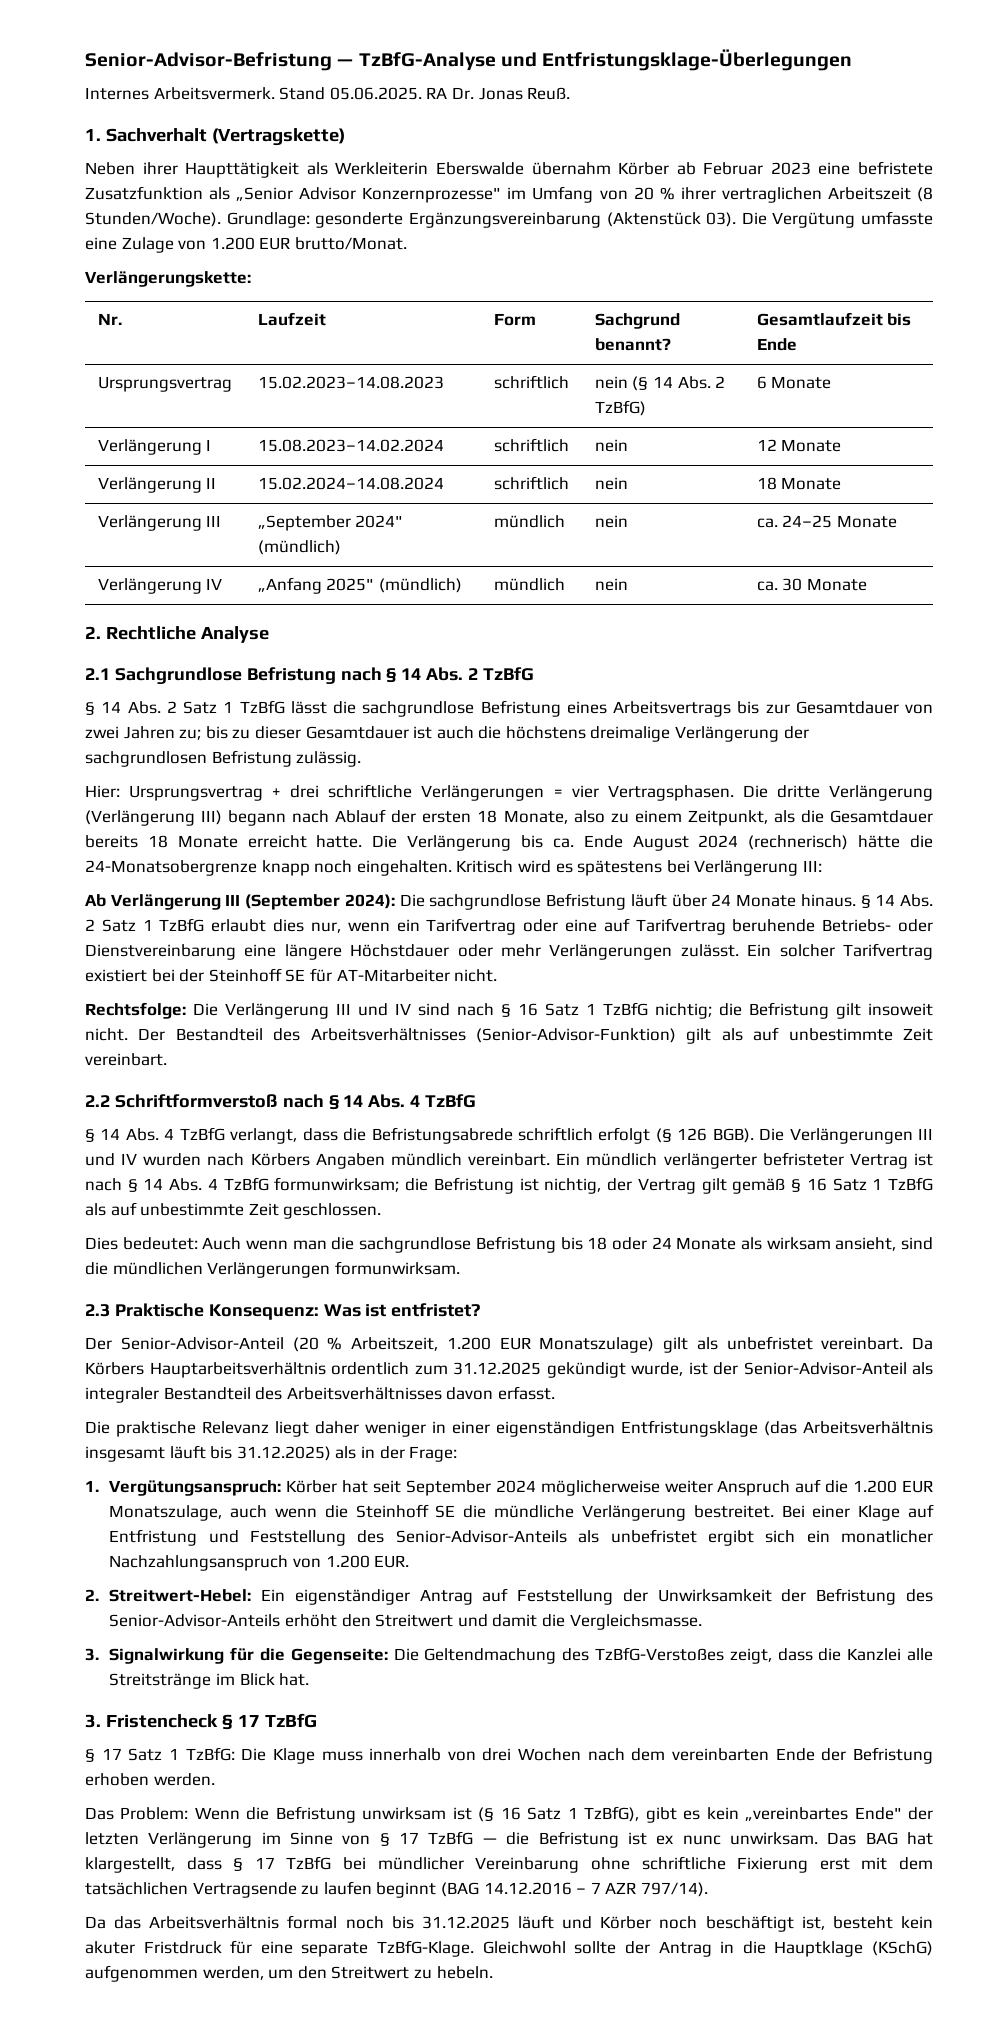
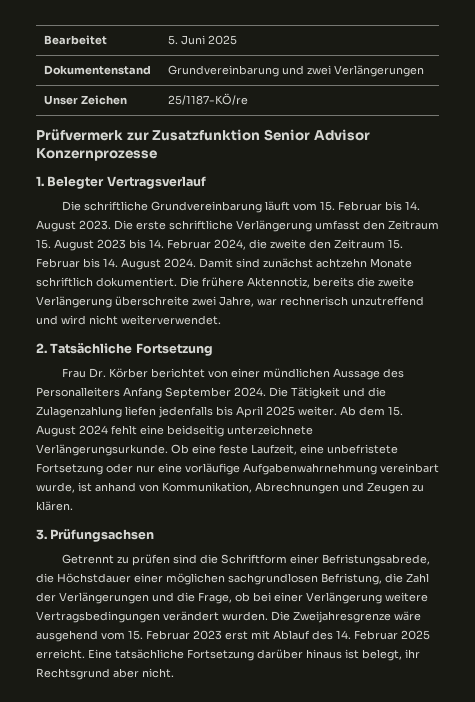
- Senior-Advisor-Befristung — TzBfG-Analyse und Entfristungsklage-Überlegungen
- Internes Arbeitsvermerk. Stand 05.06.2025. RA Dr. Jonas Reuß.
- 1. Sachverhalt (Vertragskette)
- Neben ihrer Haupttätigkeit als Werkleiterin Eberswalde übernahm Körber ab Februar 2023 eine befristete Zusatzfunktion als „Senior Advisor Konzernprozesse" im Umfang von 20 % ihrer vertraglichen Arbeitszeit (8 Stunden/Woche). Grundlage: gesonderte Ergänzungsvereinbarung (Aktenstück 03). Die Vergütung umfasste eine Zulage von 1.200 EUR brutto/Monat.
- Verlängerungskette:
- Nr. | Laufzeit | Form | Sachgrund benannt? | Gesamtlaufzeit bis Ende
- Ursprungsvertrag | 15.02.2023–14.08.2023 | schriftlich | nein (§ 14 Abs. 2 TzBfG) | 6 Monate
- Verlängerung I | 15.08.2023–14.02.2024 | schriftlich | nein | 12 Monate
- Verlängerung II | 15.02.2024–14.08.2024 | schriftlich | nein | 18 Monate
- Verlängerung III | „September 2024" (mündlich) | mündlich | nein | ca. 24–25 Monate
- Verlängerung IV | „Anfang 2025" (mündlich) | mündlich | nein | ca. 30 Monate
- 2. Rechtliche Analyse
- 2.1 Sachgrundlose Befristung nach § 14 Abs. 2 TzBfG
- § 14 Abs. 2 Satz 1 TzBfG lässt die sachgrundlose Befristung eines Arbeitsvertrags bis zur Gesamtdauer von zwei Jahren zu; bis zu dieser Gesamtdauer ist auch die höchstens dreimalige Verlängerung der sachgrundlosen Befristung zulässig.
- Hier: Ursprungsvertrag + drei schriftliche Verlängerungen = vier Vertragsphasen. Die dritte Verlängerung (Verlängerung III) begann nach Ablauf der ersten 18 Monate, also zu einem Zeitpunkt, als die Gesamtdauer bereits 18 Monate erreicht hatte. Die Verlängerung bis ca. Ende August 2024 (rechnerisch) hätte die 24-Monatsobergrenze knapp noch eingehalten. Kritisch wird es spätestens bei Verlängerung III:
- Ab Verlängerung III (September 2024): Die sachgrundlose Befristung läuft über 24 Monate hinaus. § 14 Abs. 2 Satz 1 TzBfG erlaubt dies nur, wenn ein Tarifvertrag oder eine auf Tarifvertrag beruhende Betriebs- oder Dienstvereinbarung eine längere Höchstdauer oder mehr Verlängerungen zulässt. Ein solcher Tarifvertrag existiert bei der Steinhoff SE für AT-Mitarbeiter nicht.
- Rechtsfolge: Die Verlängerung III und IV sind nach § 16 Satz 1 TzBfG nichtig; die Befristung gilt insoweit nicht. Der Bestandteil des Arbeitsverhältnisses (Senior-Advisor-Funktion) gilt als auf unbestimmte Zeit vereinbart.
- 2.2 Schriftformverstoß nach § 14 Abs. 4 TzBfG
- § 14 Abs. 4 TzBfG verlangt, dass die Befristungsabrede schriftlich erfolgt (§ 126 BGB). Die Verlängerungen III und IV wurden nach Körbers Angaben mündlich vereinbart. Ein mündlich verlängerter befristeter Vertrag ist nach § 14 Abs. 4 TzBfG formunwirksam; die Befristung ist nichtig, der Vertrag gilt gemäß § 16 Satz 1 TzBfG als auf unbestimmte Zeit geschlossen.
- Dies bedeutet: Auch wenn man die sachgrundlose Befristung bis 18 oder 24 Monate als wirksam ansieht, sind die mündlichen Verlängerungen formunwirksam.
- 2.3 Praktische Konsequenz: Was ist entfristet?
- Der Senior-Advisor-Anteil (20 % Arbeitszeit, 1.200 EUR Monatszulage) gilt als unbefristet vereinbart. Da Körbers Hauptarbeitsverhältnis ordentlich zum 31.12.2025 gekündigt wurde, ist der Senior-Advisor-Anteil als integraler Bestandteil des Arbeitsverhältnisses davon erfasst.
- Die praktische Relevanz liegt daher weniger in einer eigenständigen Entfristungsklage (das Arbeitsverhältnis insgesamt läuft bis 31.12.2025) als in der Frage:
- 1. Vergütungsanspruch: Körber hat seit September 2024 möglicherweise weiter Anspruch auf die 1.200 EUR Monatszulage, auch wenn die Steinhoff SE die mündliche Verlängerung bestreitet. Bei einer Klage auf Entfristung und Feststellung des Senior-Advisor-Anteils als unbefristet ergibt sich ein monatlicher Nachzahlungsanspruch von 1.200 EUR.
- 2. Streitwert-Hebel: Ein eigenständiger Antrag auf Feststellung der Unwirksamkeit der Befristung des Senior-Advisor-Anteils erhöht den Streitwert und damit die Vergleichsmasse.
- 3. Signalwirkung für die Gegenseite: Die Geltendmachung des TzBfG-Verstoßes zeigt, dass die Kanzlei alle Streitstränge im Blick hat.
- 3. Fristencheck § 17 TzBfG
- § 17 Satz 1 TzBfG: Die Klage muss innerhalb von drei Wochen nach dem vereinbarten Ende der Befristung erhoben werden.
- Das Problem: Wenn die Befristung unwirksam ist (§ 16 Satz 1 TzBfG), gibt es kein „vereinbartes Ende" der letzten Verlängerung im Sinne von § 17 TzBfG — die Befristung ist ex nunc unwirksam. Das BAG hat klargestellt, dass § 17 TzBfG bei mündlicher Vereinbarung ohne schriftliche Fixierung erst mit dem tatsächlichen Vertragsende zu laufen beginnt (BAG 14.12.2016 – 7 AZR 797/14).
- Da das Arbeitsverhältnis formal noch bis 31.12.2025 läuft und Körber noch beschäftigt ist, besteht kein akuter Fristdruck für eine separate TzBfG-Klage. Gleichwohl sollte der Antrag in die Hauptklage (KSchG) aufgenommen werden, um den Streitwert zu hebeln.
+ Bearbeitet | 5. Juni 2025
+ Dokumentenstand | Grundvereinbarung und zwei Verlängerungen
+ Unser Zeichen | 25/1187-KÖ/re
+ Prüfvermerk zur Zusatzfunktion Senior Advisor Konzernprozesse
+ 1. Belegter Vertragsverlauf
+ Die schriftliche Grundvereinbarung läuft vom 15. Februar bis 14. August 2023. Die erste schriftliche Verlängerung umfasst den Zeitraum 15. August 2023 bis 14. Februar 2024, die zweite den Zeitraum 15. Februar bis 14. August 2024. Damit sind zunächst achtzehn Monate schriftlich dokumentiert. Die frühere Aktennotiz, bereits die zweite Verlängerung überschreite zwei Jahre, war rechnerisch unzutreffend und wird nicht weiterverwendet.
+ 2. Tatsächliche Fortsetzung
+ Frau Dr. Körber berichtet von einer mündlichen Aussage des Personalleiters Anfang September 2024. Die Tätigkeit und die Zulagenzahlung liefen jedenfalls bis April 2025 weiter. Ab dem 15. August 2024 fehlt eine beidseitig unterzeichnete Verlängerungsurkunde. Ob eine feste Laufzeit, eine unbefristete Fortsetzung oder nur eine vorläufige Aufgabenwahrnehmung vereinbart wurde, ist anhand von Kommunikation, Abrechnungen und Zeugen zu klären.
+ 3. Prüfungsachsen
+ Getrennt zu prüfen sind die Schriftform einer Befristungsabrede, die Höchstdauer einer möglichen sachgrundlosen Befristung, die Zahl der Verlängerungen und die Frage, ob bei einer Verlängerung weitere Vertragsbedingungen verändert wurden. Die Zweijahresgrenze wäre ausgehend vom 15. Februar 2023 erst mit Ablauf des 14. Februar 2025 erreicht. Eine tatsächliche Fortsetzung darüber hinaus ist belegt, ihr Rechtsgrund aber nicht.

